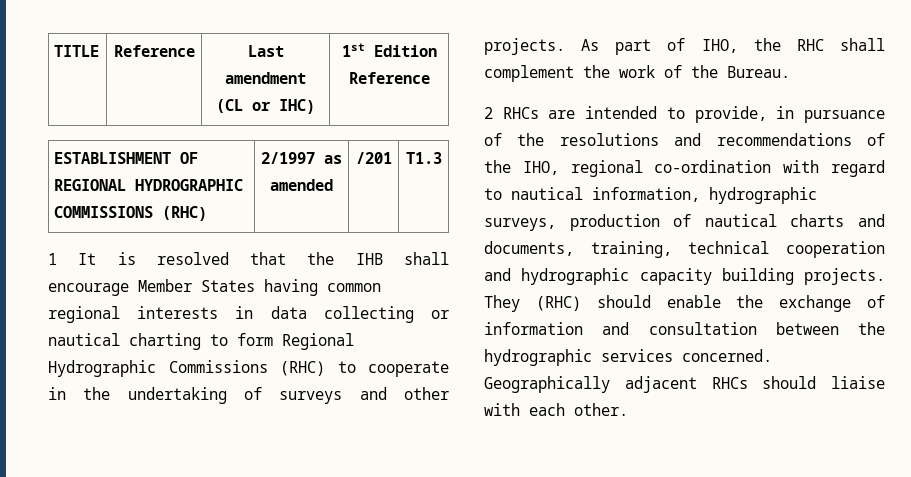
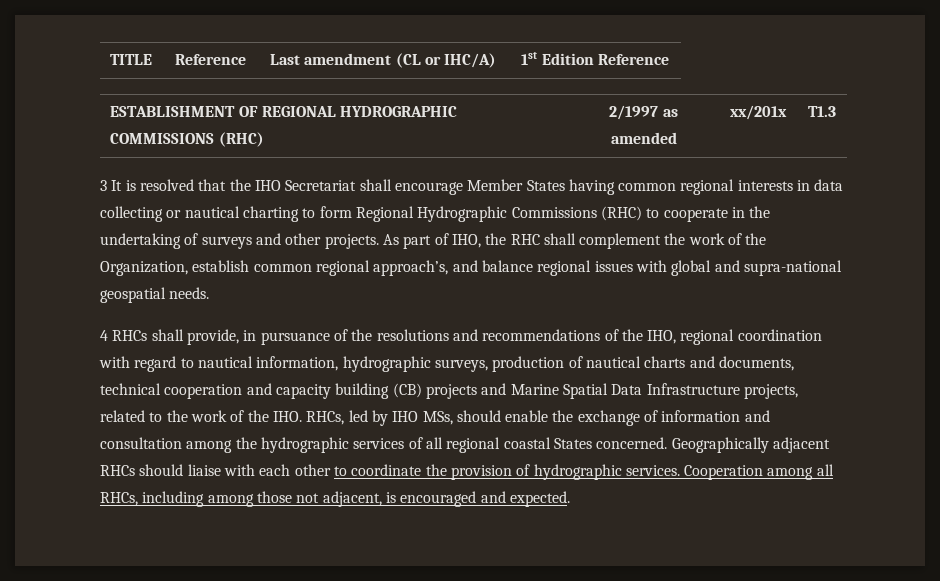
- TITLE | Reference | Last amendment (CL or IHC) | 1st Edition Reference
+ TITLE | Reference | Last amendment (CL or IHC/A) | 1st Edition Reference
- ESTABLISHMENT OF REGIONAL HYDROGRAPHIC COMMISSIONS (RHC) | 2/1997 as amended | /201 | T1.3
+ ESTABLISHMENT OF REGIONAL HYDROGRAPHIC COMMISSIONS (RHC) | 2/1997 as amended | xx/201x | T1.3
- 1 It is resolved that the IHB shall encourage Member States having common regional interests in data collecting or nautical charting to form Regional Hydrographic Commissions (RHC) to cooperate in the undertaking of surveys and other projects.
+ 3 It is resolved that the IHO Secretariat shall encourage Member States having common regional interests in data collecting or nautical charting to form Regional Hydrographic Commissions (RHC) to cooperate in the undertaking of surveys and other projects.
- As part of IHO, the RHC shall complement the work of the Bureau.
- 2 RHCs are intended to provide, in pursuance of the resolutions and recommendations of the IHO, regional co-ordination with regard to nautical information, hydrographic surveys, production of nautical charts and documents, training, technical cooperation and hydrographic capacity building projects. They (RHC) should enable the exchange of information and consultation between the hydrographic services concerned.
+ As part of IHO, the RHC shall complement the work of the Organization, establish common regional approach’s, and balance regional issues with global and supra-national geospatial needs.
+ 4 RHCs shall provide, in pursuance of the resolutions and recommendations of the IHO, regional coordination with regard to nautical information, hydrographic surveys, production of nautical charts and documents, technical cooperation and capacity building (CB) projects and Marine Spatial Data Infrastructure projects, related to the work of the IHO. RHCs, led by IHO MSs, should enable the exchange of information and consultation among the hydrographic services of all regional coastal States concerned.
- Geographically adjacent RHCs should liaise with each other.
+ Geographically adjacent RHCs should liaise with each other to coordinate the provision of hydrographic services. Cooperation among all RHCs, including among those not adjacent, is encouraged and expected.

